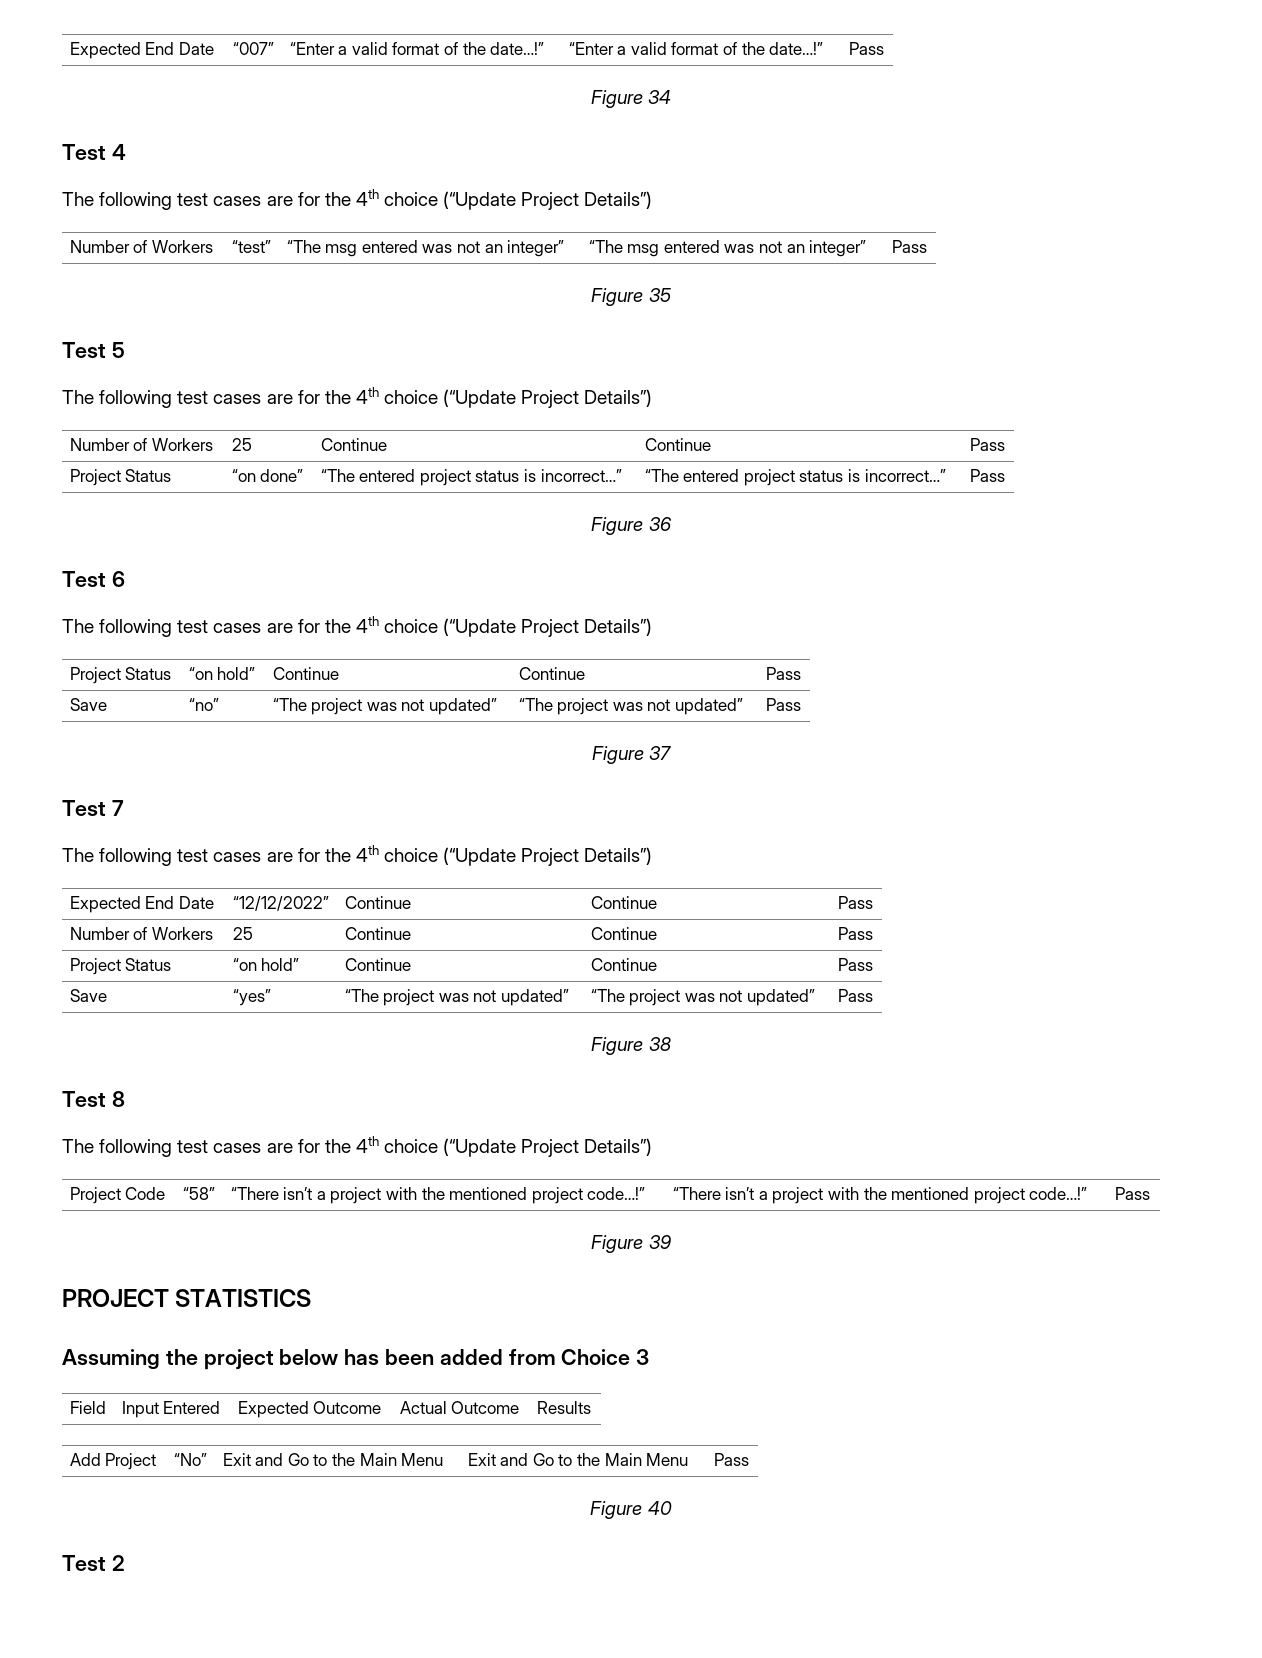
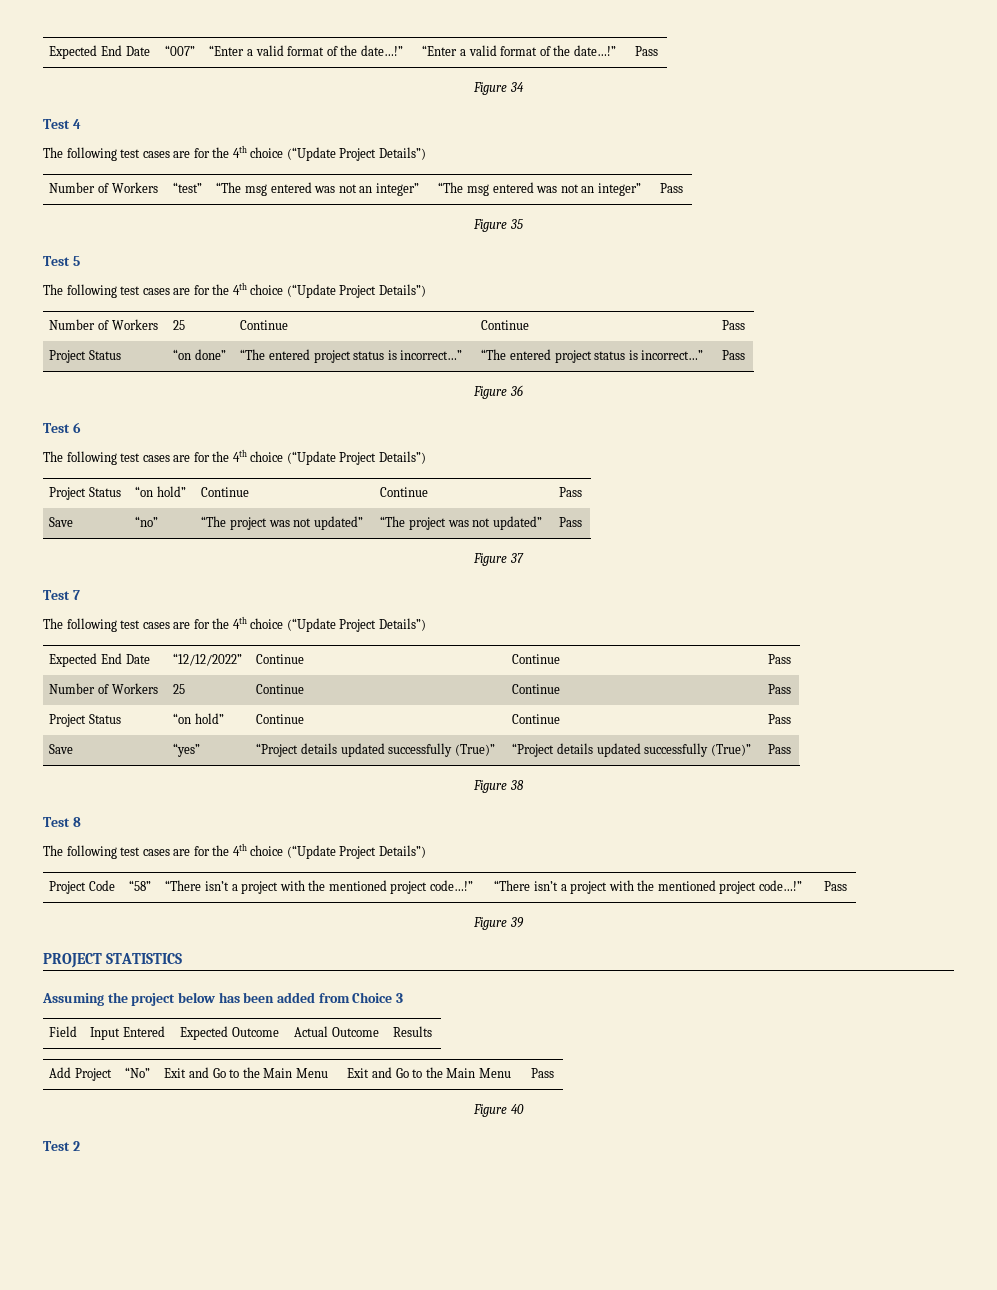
- Save | “yes” | “The project was not updated” | “The project was not updated” | Pass
+ Save | “yes” | “Project details updated successfully (True)” | “Project details updated successfully (True)” | Pass

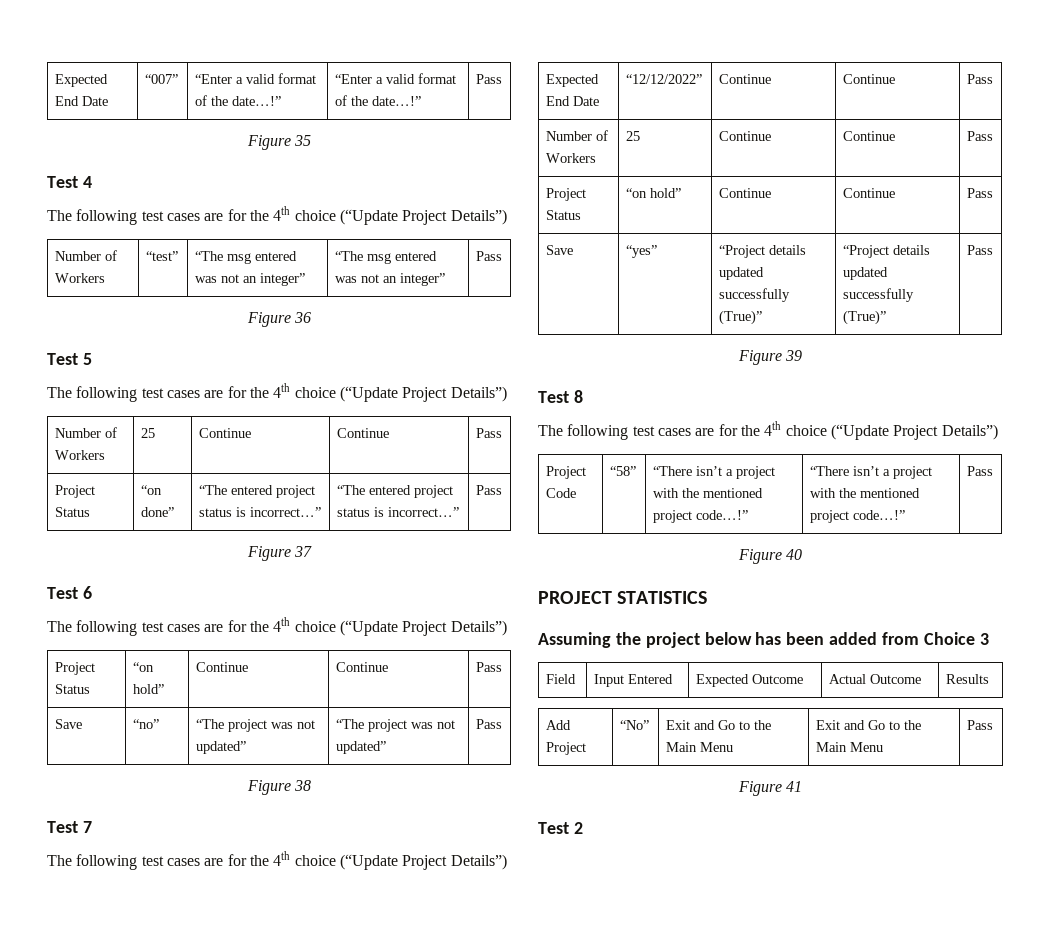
- Figure 34
+ Figure 35
- Figure 35
+ Figure 36
- Figure 36
+ Figure 37
- Figure 37
+ Figure 38
- Figure 38
+ Figure 39
- Figure 39
+ Figure 40
- Figure 40
+ Figure 41

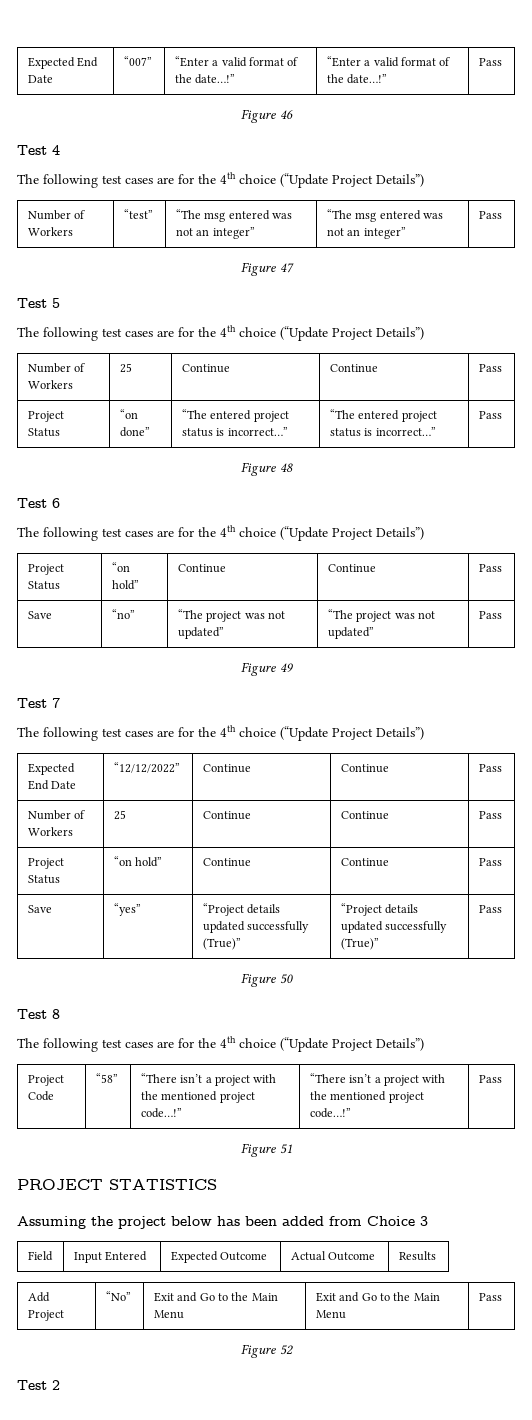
- Figure 35
+ Figure 46
- Figure 36
+ Figure 47
- Figure 37
+ Figure 48
- Figure 38
+ Figure 49
- Figure 39
+ Figure 50
- Figure 40
+ Figure 51
- Figure 41
+ Figure 52

